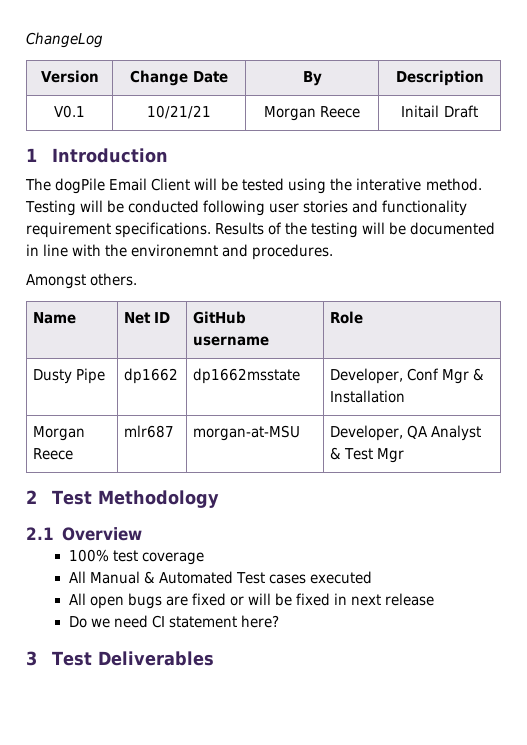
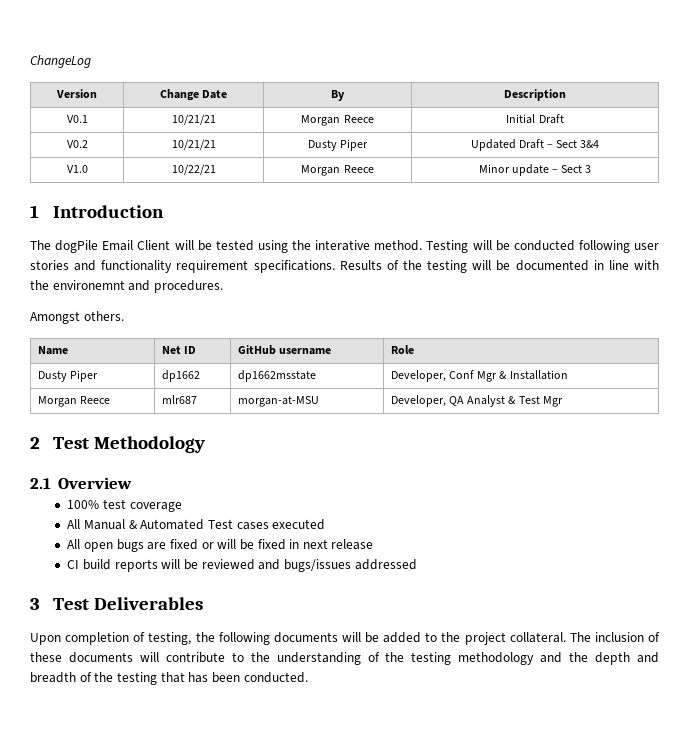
- V0.1 | 10/21/21 | Morgan Reece | Initail Draft
+ V0.1 | 10/21/21 | Morgan Reece | Initial Draft
+ V0.2 | 10/21/21 | Dusty Piper | Updated Draft – Sect 3&4
+ V1.0 | 10/22/21 | Morgan Reece | Minor update – Sect 3
- Dusty Pipe | dp1662 | dp1662msstate | Developer, Conf Mgr & Installation
+ Dusty Piper | dp1662 | dp1662msstate | Developer, Conf Mgr & Installation
- Do we need CI statement here?
+ CI build reports will be reviewed and bugs/issues addressed
  3 Test Deliverables
+ Upon completion of testing, the following documents will be added to the project collateral. The inclusion of these documents will contribute to the understanding of the testing methodology and the depth and breadth of the testing that has been conducted.

